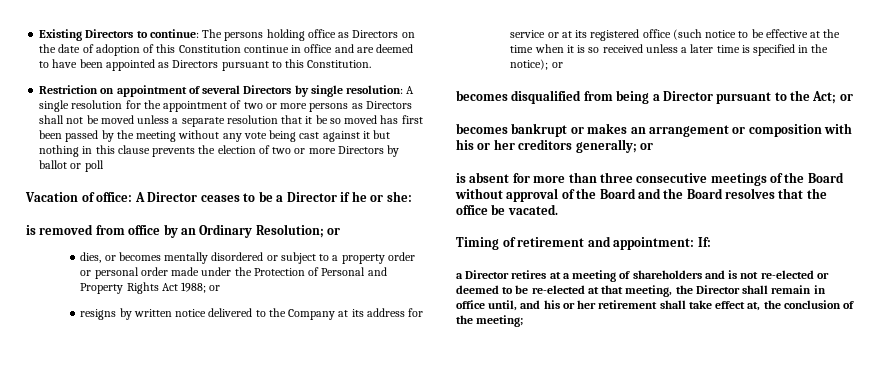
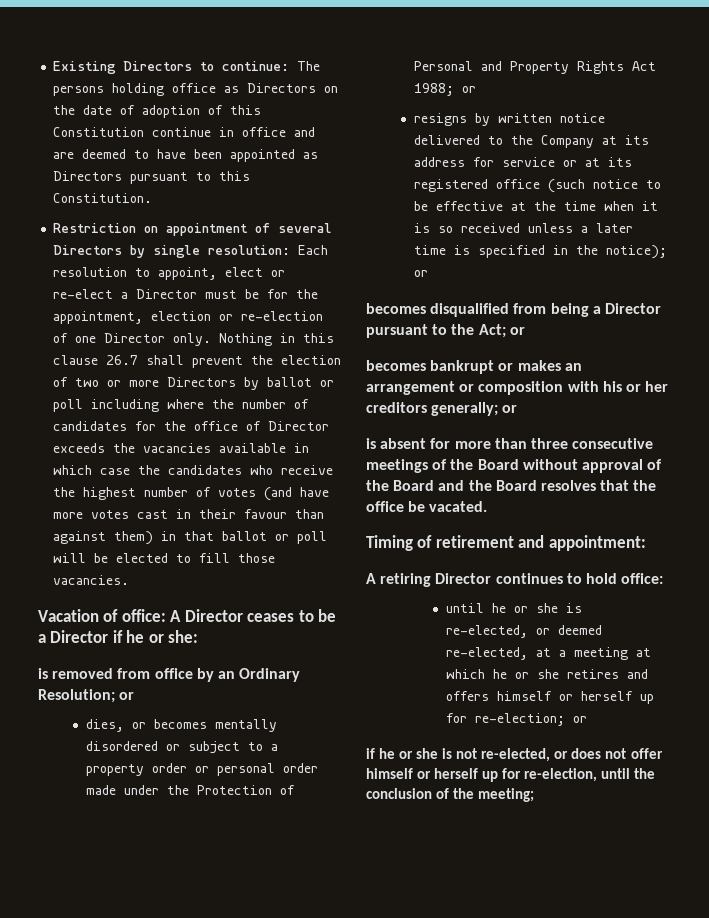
- Restriction on appointment of several Directors by single resolution: A single resolution for the appointment of two or more persons as Directors shall not be moved unless a separate resolution that it be so moved has first been passed by the meeting without any vote being cast against it but nothing in this clause prevents the election of two or more Directors by ballot or poll
+ Restriction on appointment of several Directors by single resolution: Each resolution to appoint, elect or re-elect a Director must be for the appointment, election or re-election of one Director only. Nothing in this clause 26.7 shall prevent the election of two or more Directors by ballot or poll including where the number of candidates for the office of Director exceeds the vacancies available in which case the candidates who receive the highest number of votes (and have more votes cast in their favour than against them) in that ballot or poll will be elected to fill those vacancies.
- Timing of retirement and appointment: If:
- a Director retires at a meeting of shareholders and is not re-elected or deemed to be re-elected at that meeting, the Director shall remain in office until, and his or her retirement shall take effect at, the conclusion of the meeting;
+ Timing of retirement and appointment:
+ A retiring Director continues to hold office:
+ until he or she is re-elected, or deemed re-elected, at a meeting at which he or she retires and offers himself or herself up for re-election; or
+ if he or she is not re-elected, or does not offer himself or herself up for re-election, until the conclusion of the meeting;

